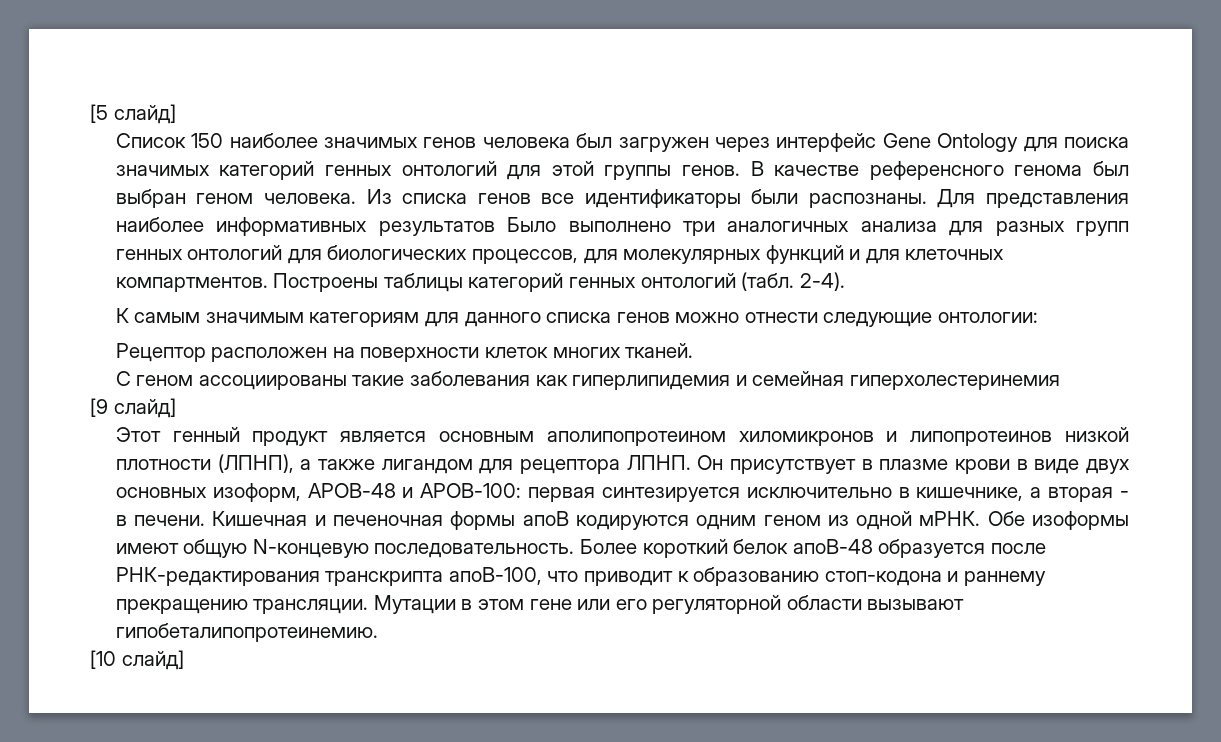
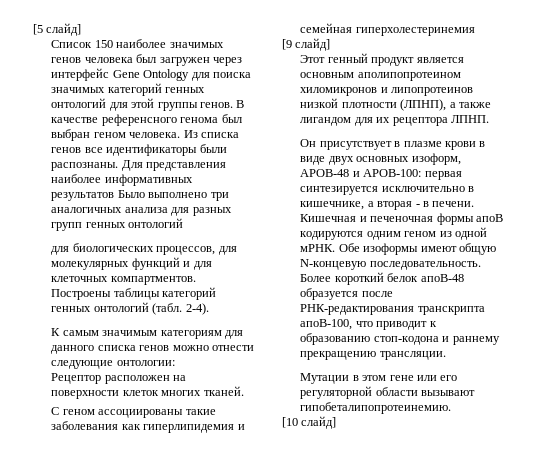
- Для представления наиболее информативных результатов Было выполнено три аналогичных анализа для разных групп генных онтологий для биологических процессов, для молекулярных функций и для клеточных компартментов.
+ Для представления наиболее информативных результатов Было выполнено три аналогичных анализа для разных групп генных онтологий
+ для биологических процессов, для молекулярных функций и для клеточных компартментов.
- Этот генный продукт является основным аполипопротеином хиломикронов и липопротеинов низкой плотности (ЛПНП), а также лигандом для рецептора ЛПНП. Он присутствует в плазме крови в виде двух основных изоформ, APOB-48 и APOB-100: первая синтезируется исключительно в кишечнике, а вторая - в печени.
+ Этот генный продукт является основным аполипопротеином хиломикронов и липопротеинов низкой плотности (ЛПНП), а также лигандом для их рецептора ЛПНП.
+ Он присутствует в плазме крови в виде двух основных изоформ, APOB-48 и APOB-100: первая синтезируется исключительно в кишечнике, а вторая - в печени.
- Более короткий белок апоВ-48 образуется после РНК-редактирования транскрипта апоВ-100, что приводит к образованию стоп-кодона и раннему прекращению трансляции. Мутации в этом гене или его регуляторной области вызывают гипобеталипопротеинемию.
+ Более короткий белок апоВ-48 образуется после РНК-редактирования транскрипта апоВ-100, что приводит к образованию стоп-кодона и раннему прекращению трансляции.
+ Мутации в этом гене или его регуляторной области вызывают гипобеталипопротеинемию.

